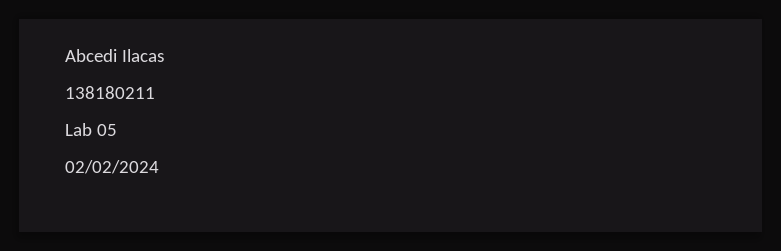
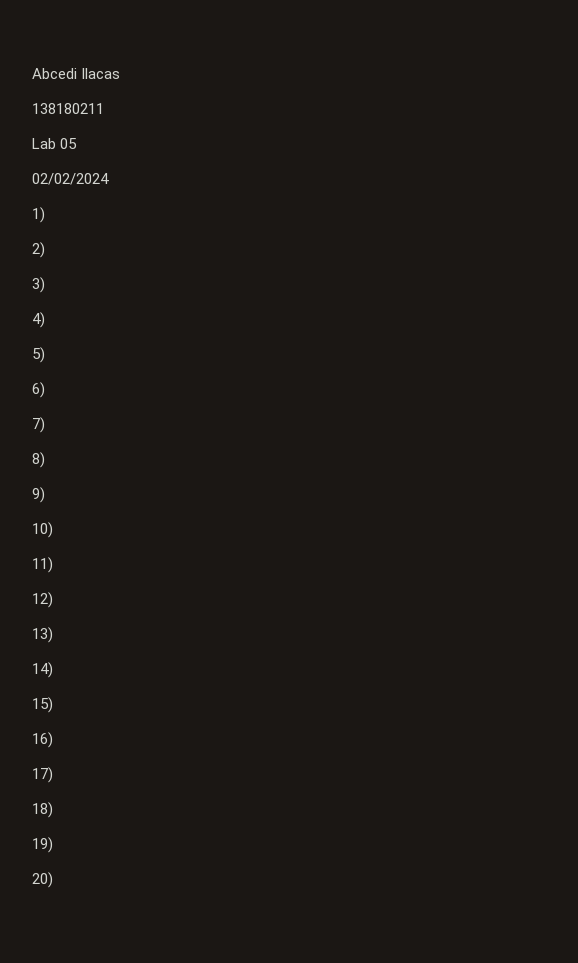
+ 1)
+ 2)
+ 3)
+ 4)
+ 5)
+ 6)
+ 7)
+ 8)
+ 9)
+ 10)
+ 11)
+ 12)
+ 13)
+ 14)
+ 15)
+ 16)
+ 17)
+ 18)
+ 19)
+ 20)

